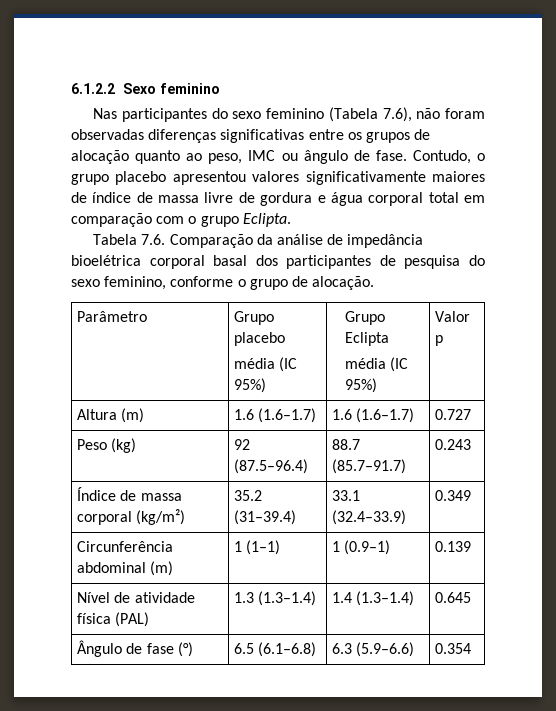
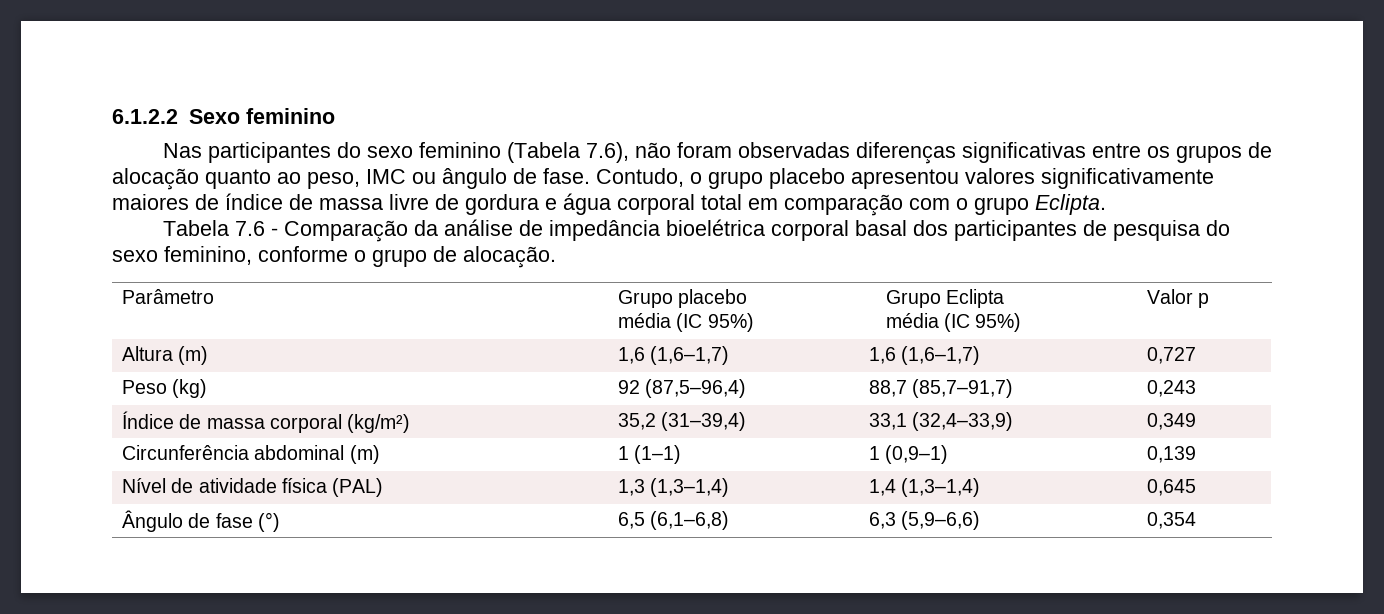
- Tabela 7.6. Comparação da análise de impedância bioelétrica corporal basal dos participantes de pesquisa do sexo feminino, conforme o grupo de alocação.
+ Tabela 7.6 - Comparação da análise de impedância bioelétrica corporal basal dos participantes de pesquisa do sexo feminino, conforme o grupo de alocação.
- Altura (m) | 1.6 (1.6–1.7) | 1.6 (1.6–1.7) | 0.727
+ Altura (m) | 1,6 (1,6–1,7) | 1,6 (1,6–1,7) | 0,727
- Peso (kg) | 92 (87.5–96.4) | 88.7 (85.7–91.7) | 0.243
+ Peso (kg) | 92 (87,5–96,4) | 88,7 (85,7–91,7) | 0,243
- Índice de massa corporal (kg/m²) | 35.2 (31–39.4) | 33.1 (32.4–33.9) | 0.349
+ Índice de massa corporal (kg/m²) | 35,2 (31–39,4) | 33,1 (32,4–33,9) | 0,349
- Circunferência abdominal (m) | 1 (1–1) | 1 (0.9–1) | 0.139
+ Circunferência abdominal (m) | 1 (1–1) | 1 (0,9–1) | 0,139
- Nível de atividade física (PAL) | 1.3 (1.3–1.4) | 1.4 (1.3–1.4) | 0.645
+ Nível de atividade física (PAL) | 1,3 (1,3–1,4) | 1,4 (1,3–1,4) | 0,645
- Ângulo de fase (°) | 6.5 (6.1–6.8) | 6.3 (5.9–6.6) | 0.354
+ Ângulo de fase (°) | 6,5 (6,1–6,8) | 6,3 (5,9–6,6) | 0,354

